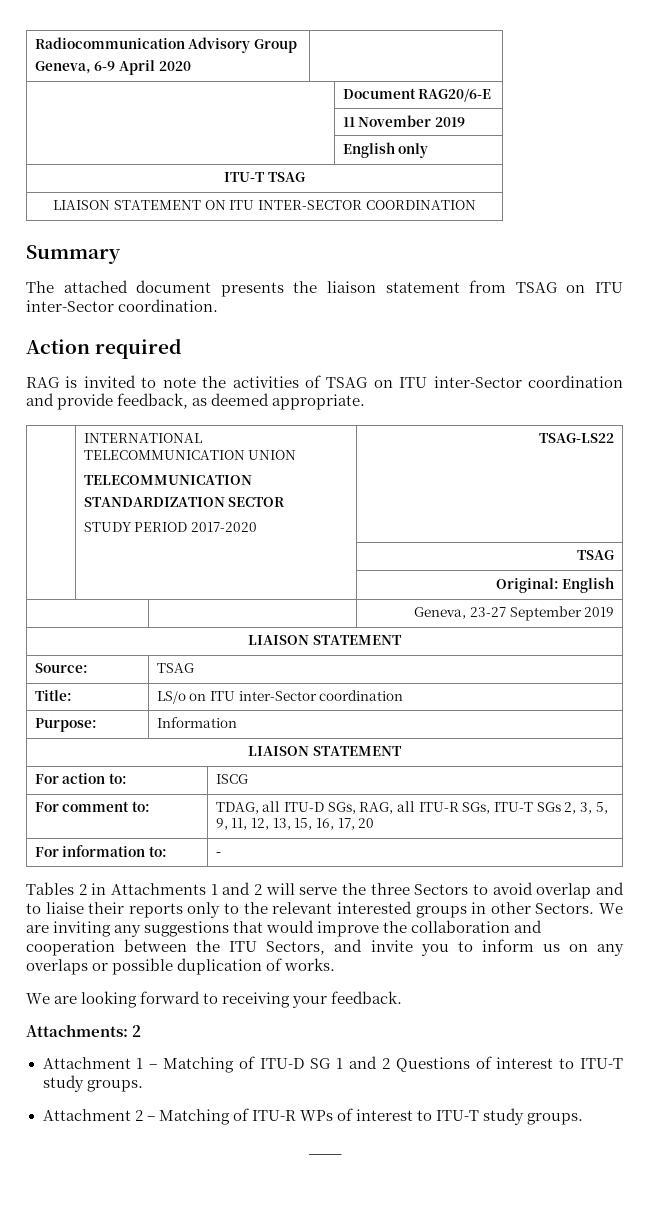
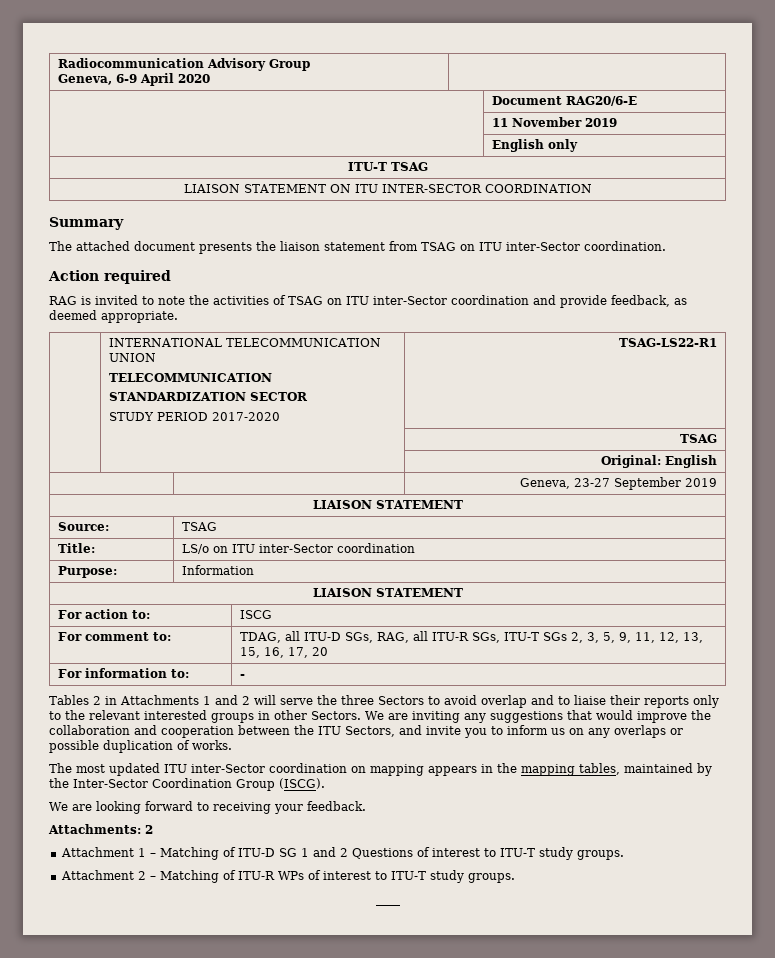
  | INTERNATIONAL TELECOMMUNICATION UNION
  TELECOMMUNICATION
  STANDARDIZATION SECTOR
- STUDY PERIOD 2017-2020 | TSAG-LS22
+ STUDY PERIOD 2017-2020 | TSAG-LS22-R1
+ The most updated ITU inter-Sector coordination on mapping appears in the mapping tables, maintained by the Inter-Sector Coordination Group (ISCG).

